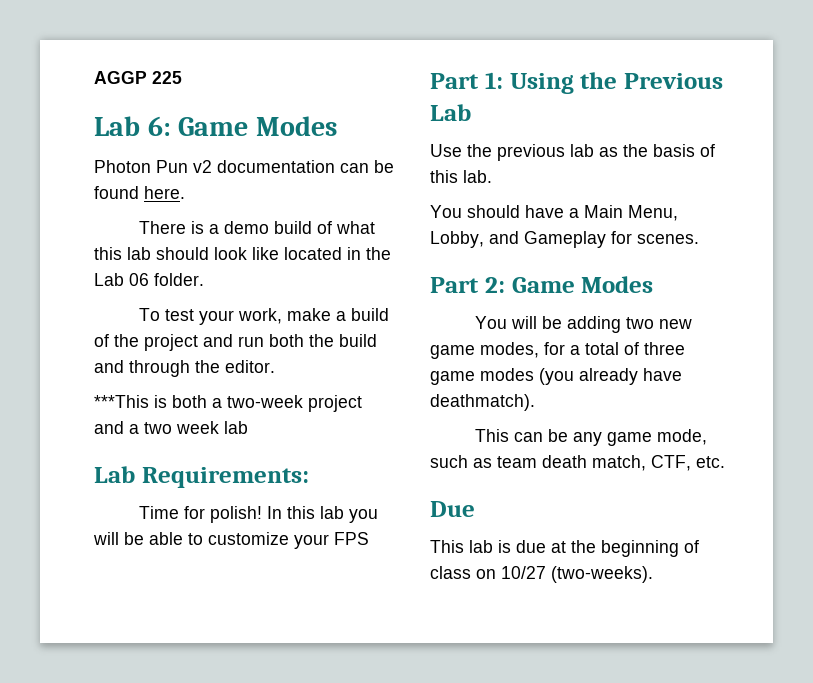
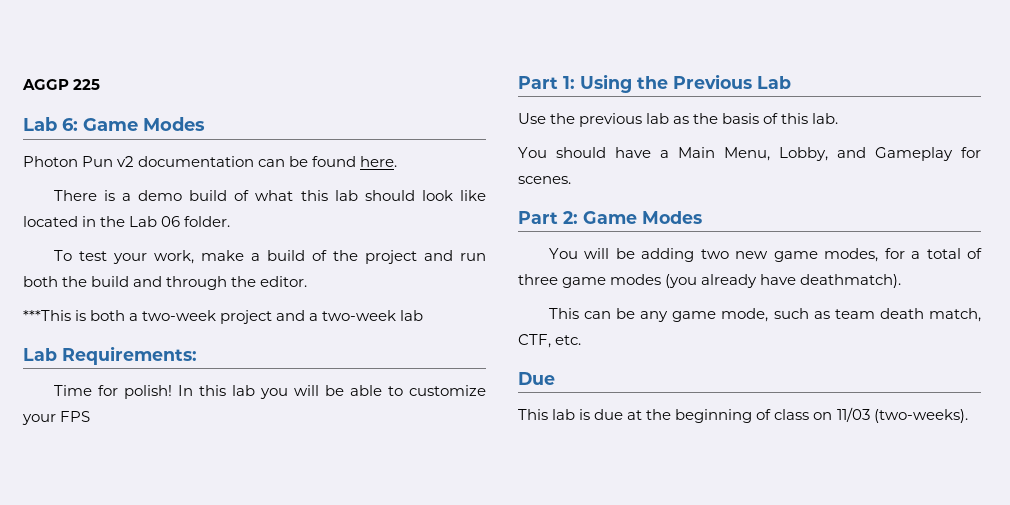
- ***This is both a two-week project and a two week lab
+ ***This is both a two-week project and a two-week lab
- This lab is due at the beginning of class on 10/27 (two-weeks).
+ This lab is due at the beginning of class on 11/03 (two-weeks).

